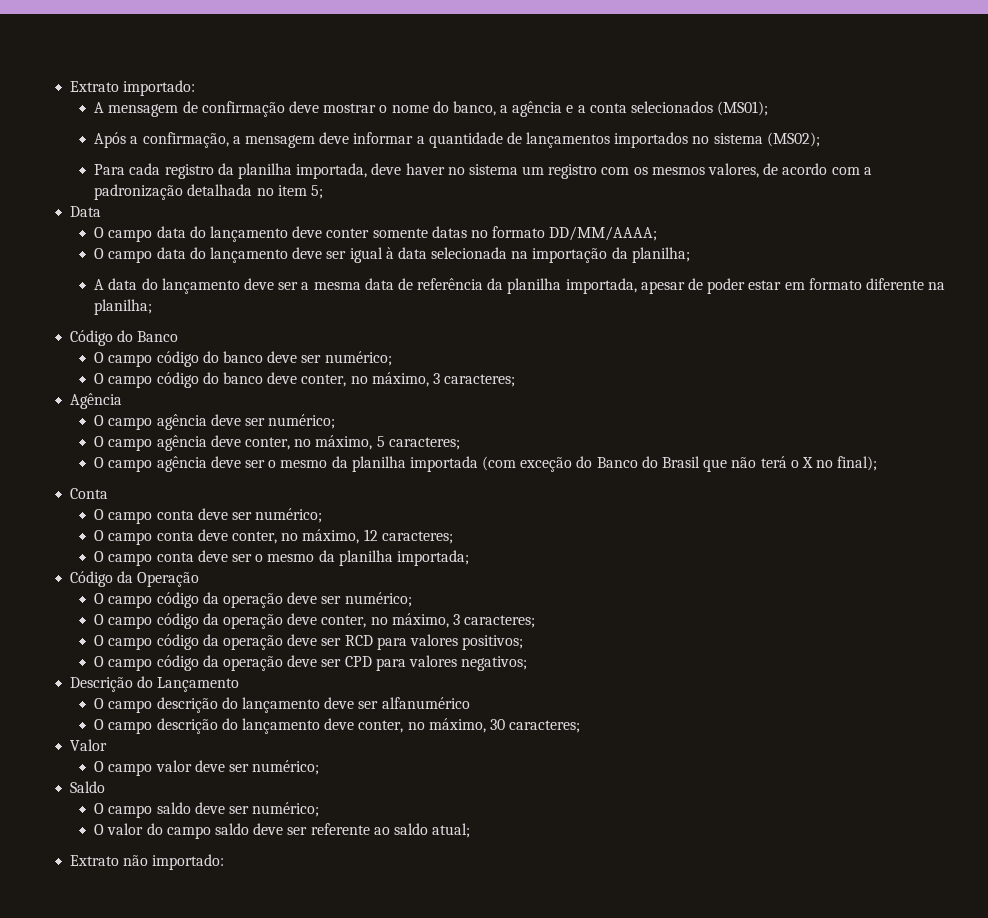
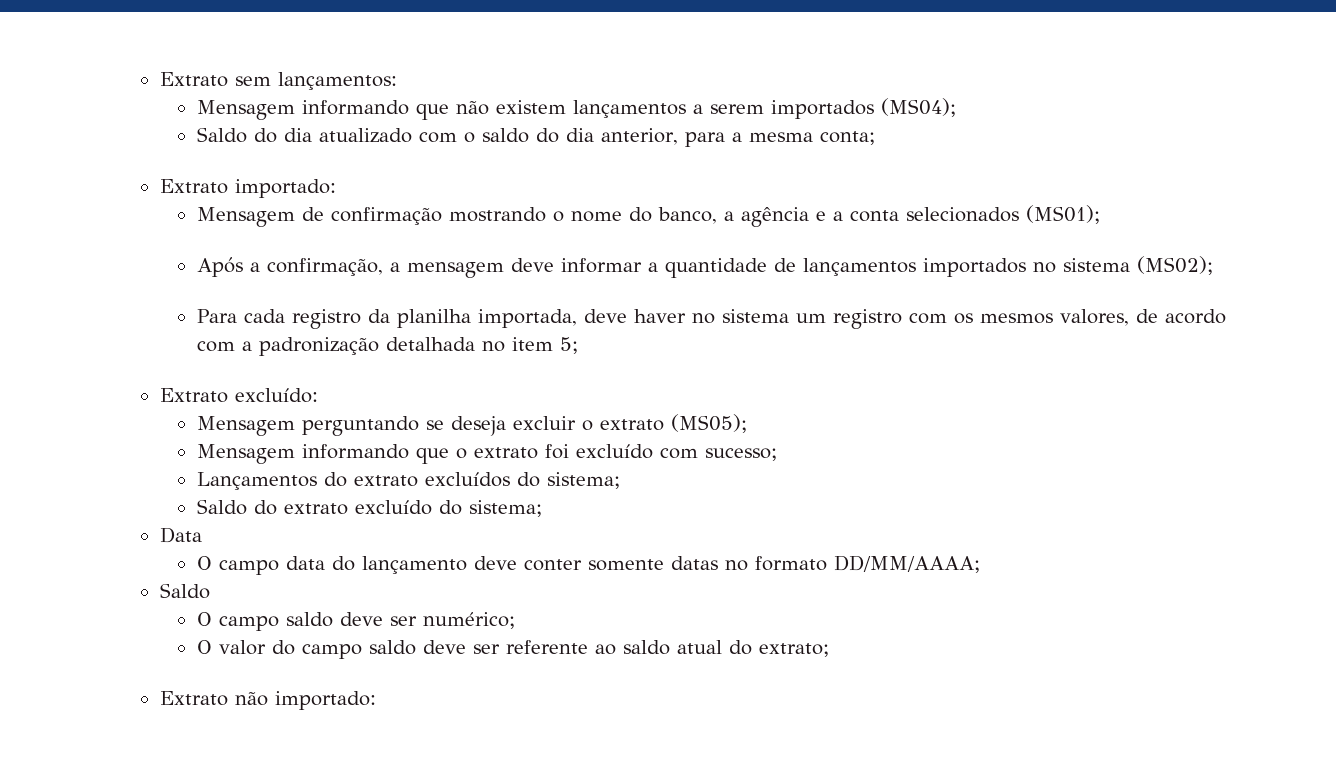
+ Extrato sem lançamentos:
+ Mensagem informando que não existem lançamentos a serem importados (MS04);
+ Saldo do dia atualizado com o saldo do dia anterior, para a mesma conta;
  Extrato importado:
- A mensagem de confirmação deve mostrar o nome do banco, a agência e a conta selecionados (MS01);
+ Mensagem de confirmação mostrando o nome do banco, a agência e a conta selecionados (MS01);
+ Extrato excluído:
+ Mensagem perguntando se deseja excluir o extrato (MS05);
+ Mensagem informando que o extrato foi excluído com sucesso;
+ Lançamentos do extrato excluídos do sistema;
+ Saldo do extrato excluído do sistema;
- O campo data do lançamento deve ser igual à data selecionada na importação da planilha;
- A data do lançamento deve ser a mesma data de referência da planilha importada, apesar de poder estar em formato diferente na planilha;
- Código do Banco
- O campo código do banco deve ser numérico;
- O campo código do banco deve conter, no máximo, 3 caracteres;
- Agência
- O campo agência deve ser numérico;
- O campo agência deve conter, no máximo, 5 caracteres;
- O campo agência deve ser o mesmo da planilha importada (com exceção do Banco do Brasil que não terá o X no final);
- Conta
- O campo conta deve ser numérico;
- O campo conta deve conter, no máximo, 12 caracteres;
- O campo conta deve ser o mesmo da planilha importada;
- Código da Operação
- O campo código da operação deve ser numérico;
- O campo código da operação deve conter, no máximo, 3 caracteres;
- O campo código da operação deve ser RCD para valores positivos;
- O campo código da operação deve ser CPD para valores negativos;
- Descrição do Lançamento
- O campo descrição do lançamento deve ser alfanumérico
- O campo descrição do lançamento deve conter, no máximo, 30 caracteres;
- Valor
- O campo valor deve ser numérico;
- O valor do campo saldo deve ser referente ao saldo atual;
+ O valor do campo saldo deve ser referente ao saldo atual do extrato;

